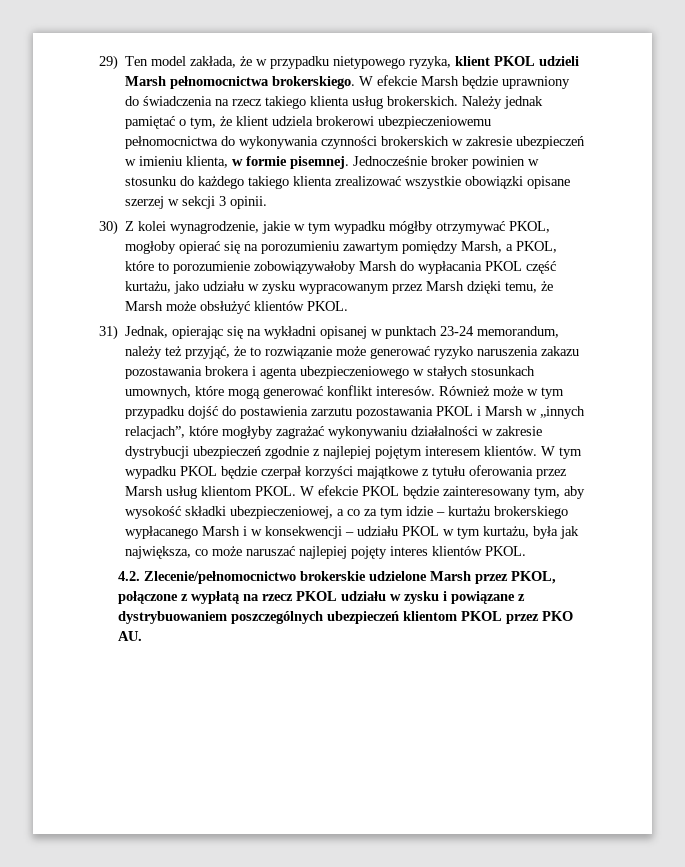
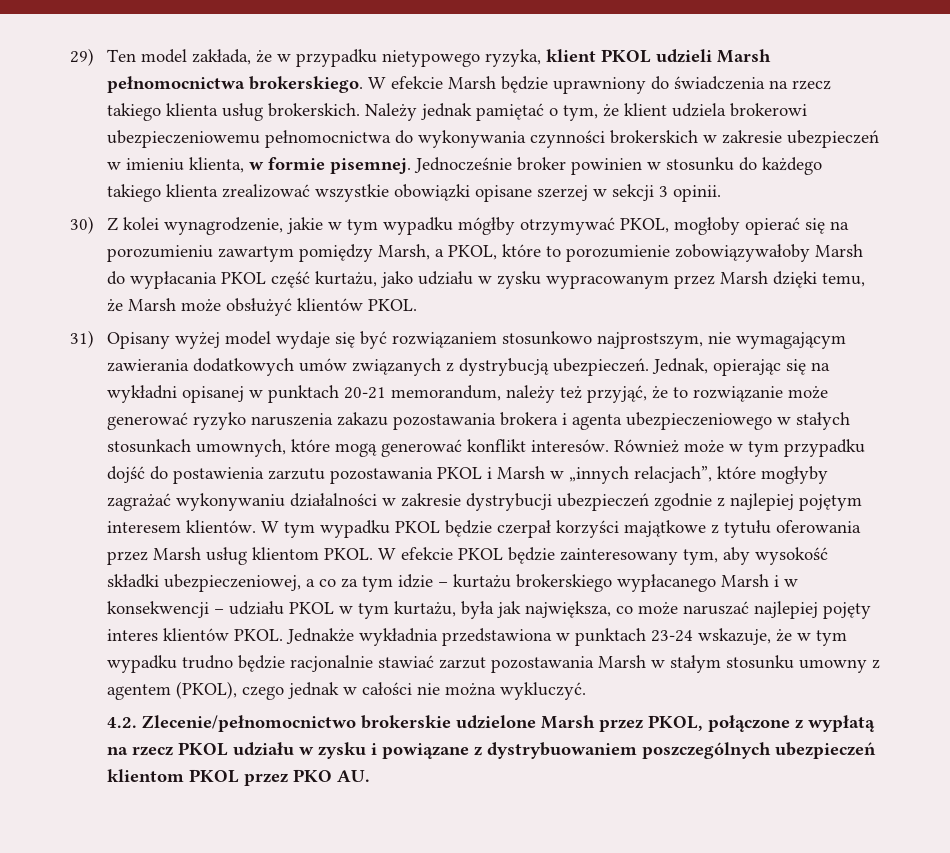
- 31) Jednak, opierając się na wykładni opisanej w punktach 23-24 memorandum, należy też przyjąć, że to rozwiązanie może generować ryzyko naruszenia zakazu pozostawania brokera i agenta ubezpieczeniowego w stałych stosunkach umownych, które mogą generować konflikt interesów.
+ 31) Opisany wyżej model wydaje się być rozwiązaniem stosunkowo najprostszym, nie wymagającym zawierania dodatkowych umów związanych z dystrybucją ubezpieczeń. Jednak, opierając się na wykładni opisanej w punktach 20-21 memorandum, należy też przyjąć, że to rozwiązanie może generować ryzyko naruszenia zakazu pozostawania brokera i agenta ubezpieczeniowego w stałych stosunkach umownych, które mogą generować konflikt interesów.
+ Jednakże wykładnia przedstawiona w punktach 23-24 wskazuje, że w tym wypadku trudno będzie racjonalnie stawiać zarzut pozostawania Marsh w stałym stosunku umowny z agentem (PKOL), czego jednak w całości nie można wykluczyć.

